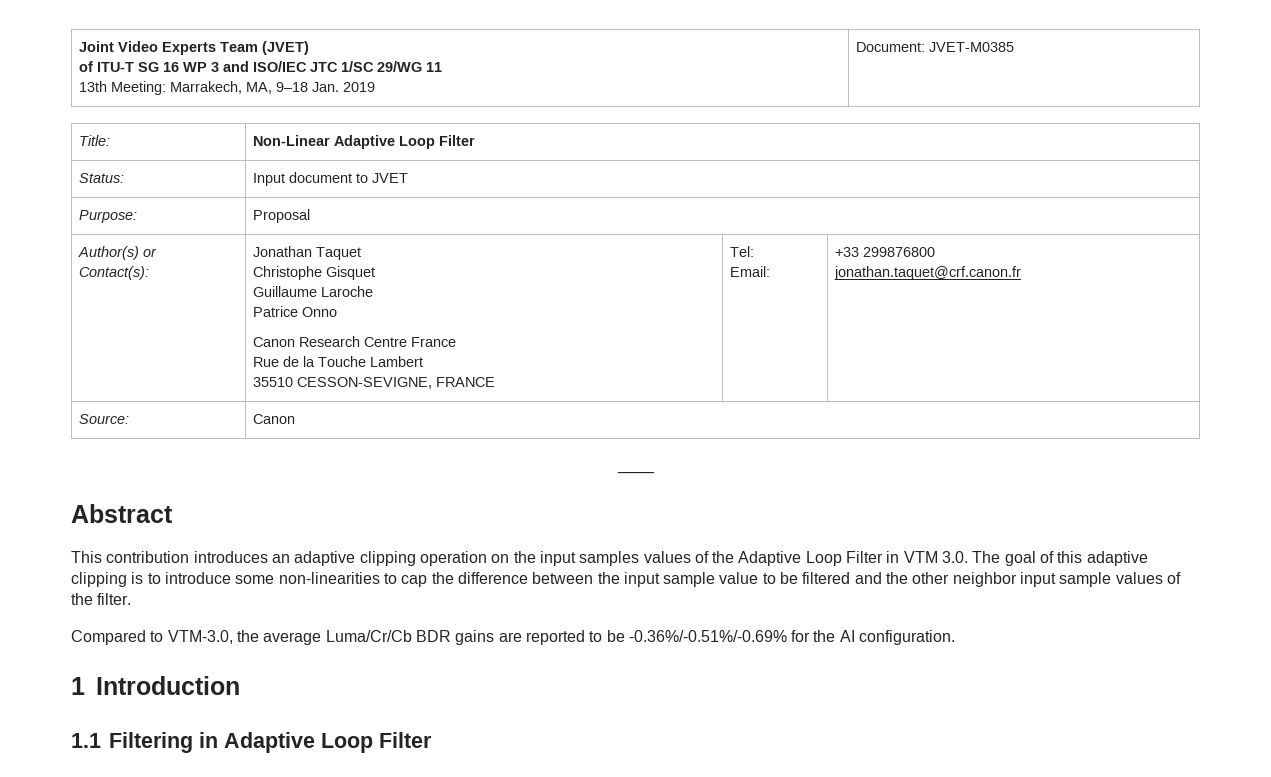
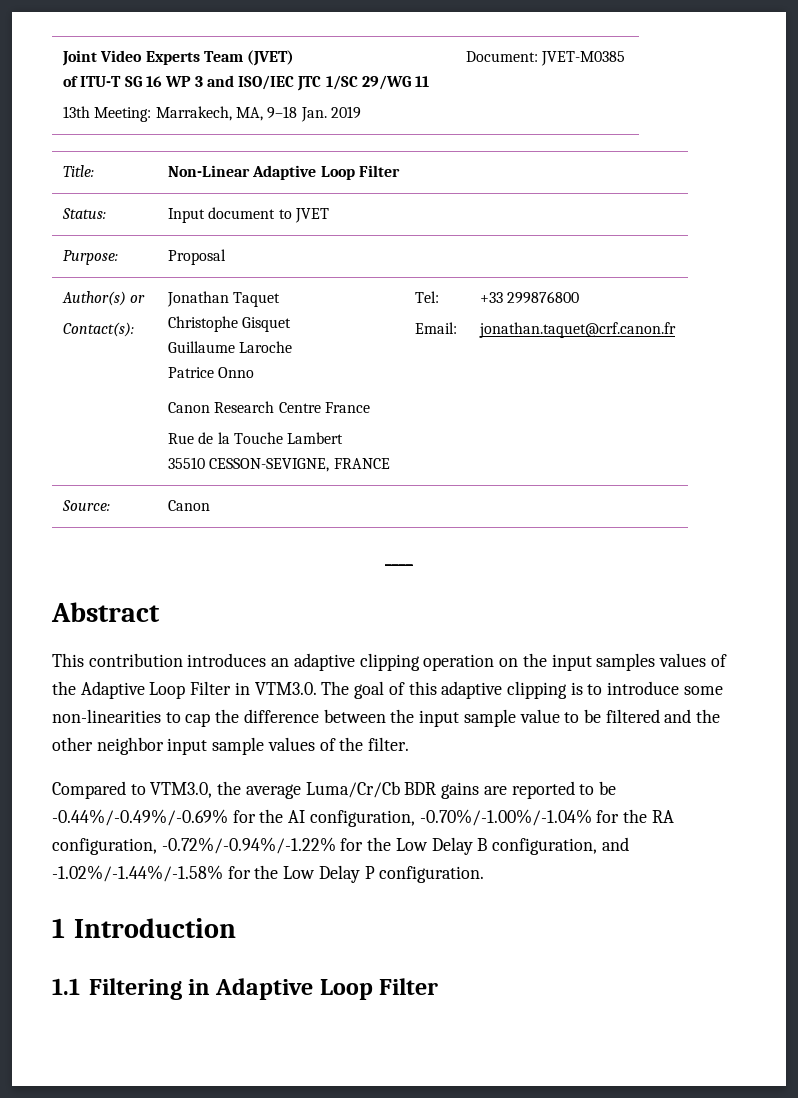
- This contribution introduces an adaptive clipping operation on the input samples values of the Adaptive Loop Filter in VTM 3.0. The goal of this adaptive clipping is to introduce some non-linearities to cap the difference between the input sample value to be filtered and the other neighbor input sample values of the filter.
+ This contribution introduces an adaptive clipping operation on the input samples values of the Adaptive Loop Filter in VTM3.0. The goal of this adaptive clipping is to introduce some non-linearities to cap the difference between the input sample value to be filtered and the other neighbor input sample values of the filter.
- Compared to VTM-3.0, the average Luma/Cr/Cb BDR gains are reported to be -0.36%/-0.51%/-0.69% for the AI configuration.
+ Compared to VTM3.0, the average Luma/Cr/Cb BDR gains are reported to be -0.44%/-0.49%/-0.69% for the AI configuration, -0.70%/-1.00%/-1.04% for the RA configuration, -0.72%/-0.94%/-1.22% for the Low Delay B configuration, and -1.02%/-1.44%/-1.58% for the Low Delay P configuration.

